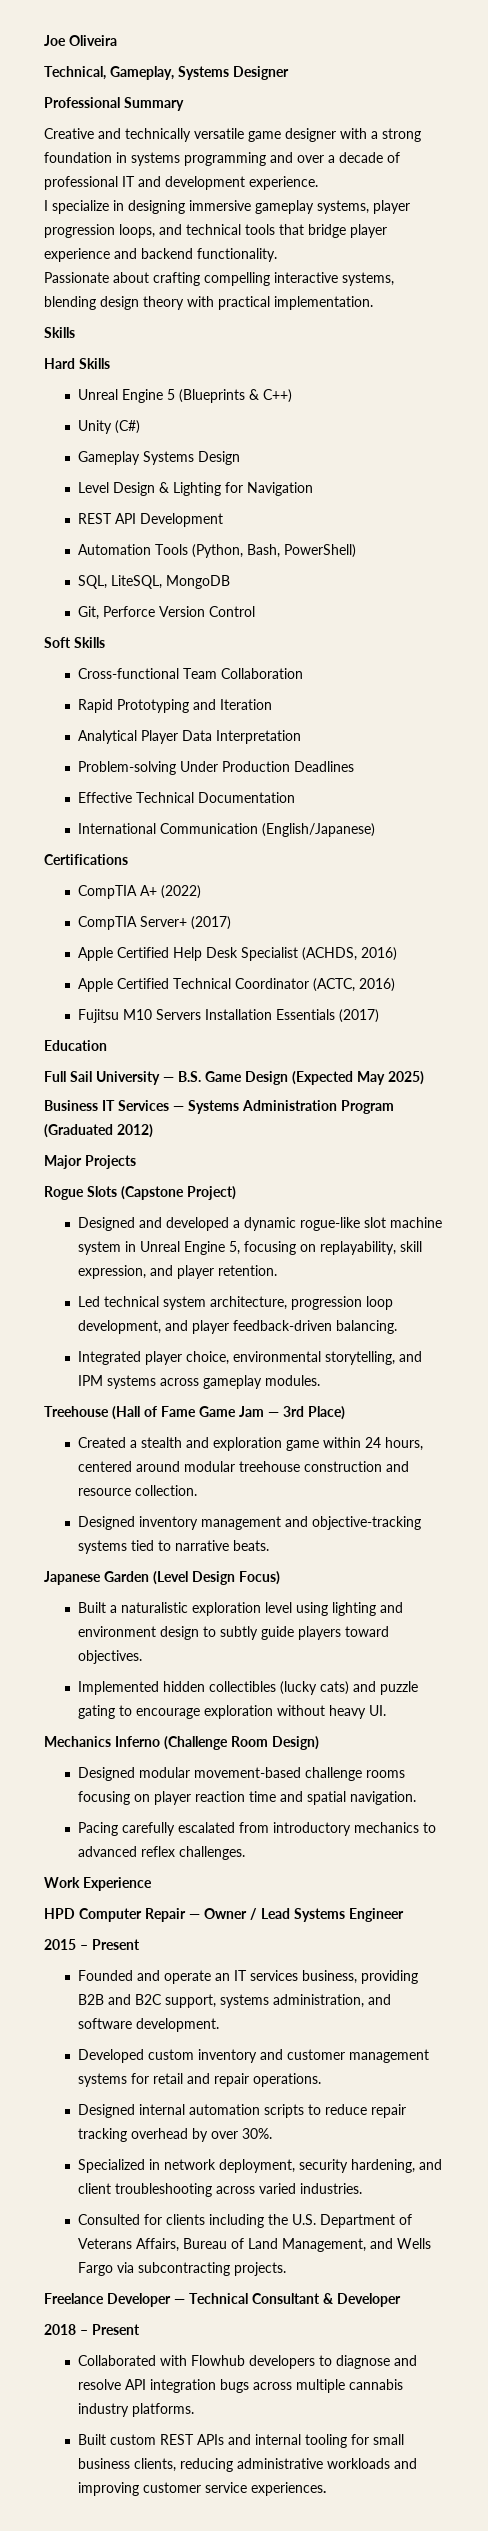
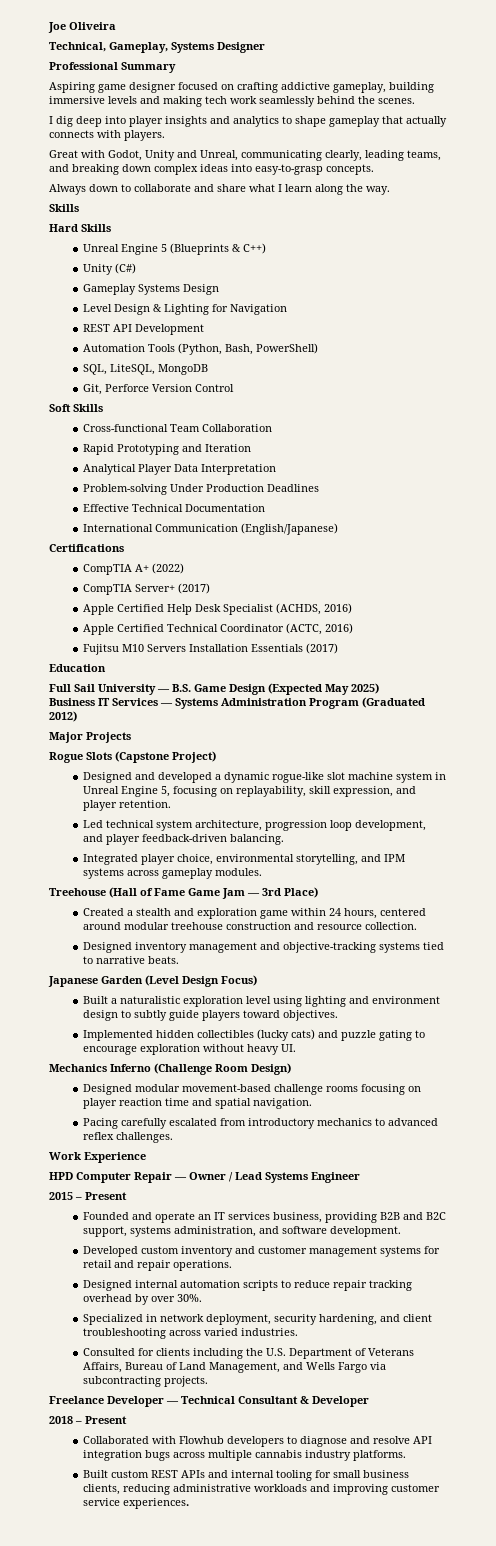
- Creative and technically versatile game designer with a strong foundation in systems programming and over a decade of professional IT and development experience.
- I specialize in designing immersive gameplay systems, player progression loops, and technical tools that bridge player experience and backend functionality.
- Passionate about crafting compelling interactive systems, blending design theory with practical implementation.
+ Aspiring game designer focused on crafting addictive gameplay, building immersive levels and making tech work seamlessly behind the scenes.
+ I dig deep into player insights and analytics to shape gameplay that actually connects with players.
+ Great with Godot, Unity and Unreal, communicating clearly, leading teams, and breaking down complex ideas into easy-to-grasp concepts.
+ Always down to collaborate and share what I learn along the way.

